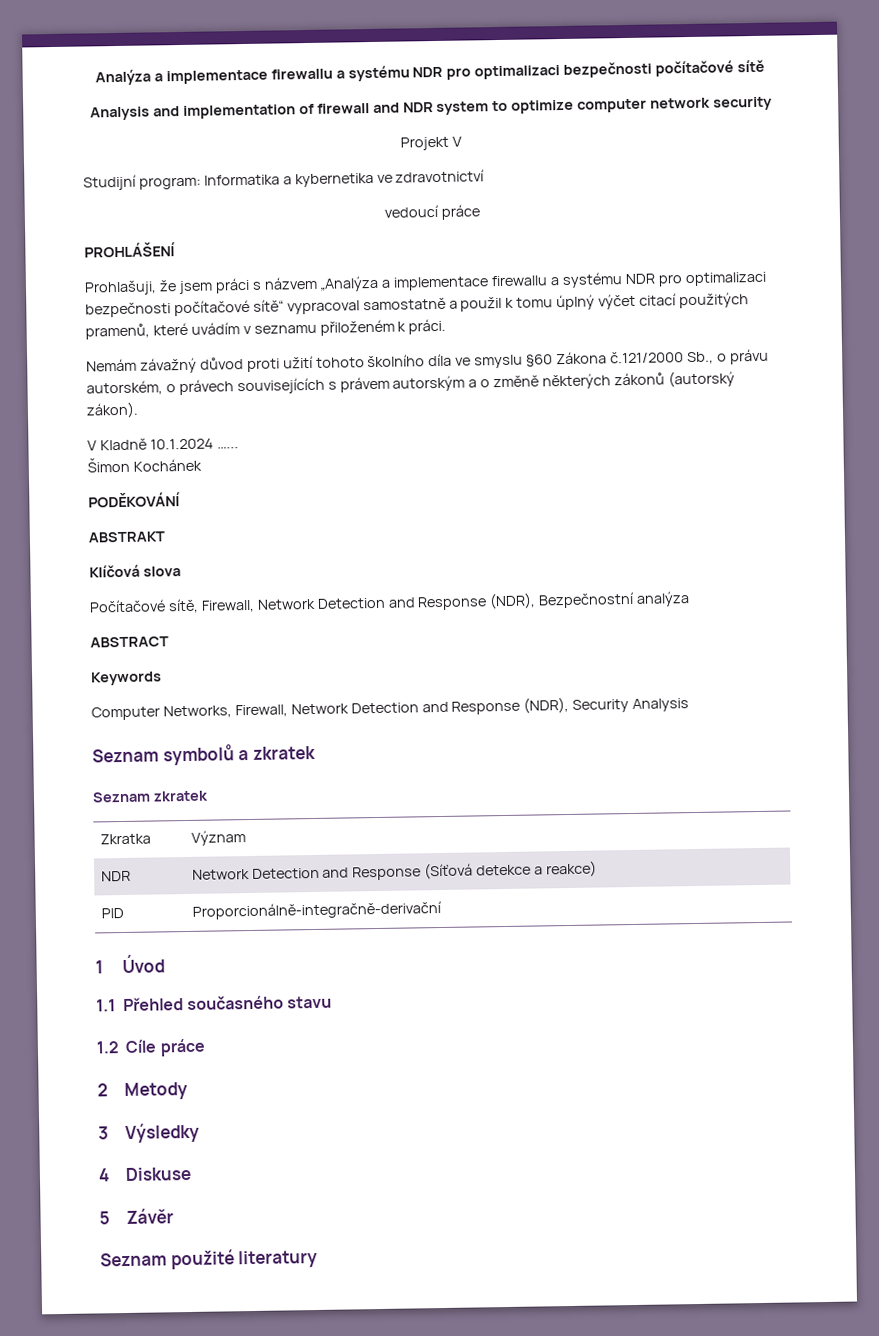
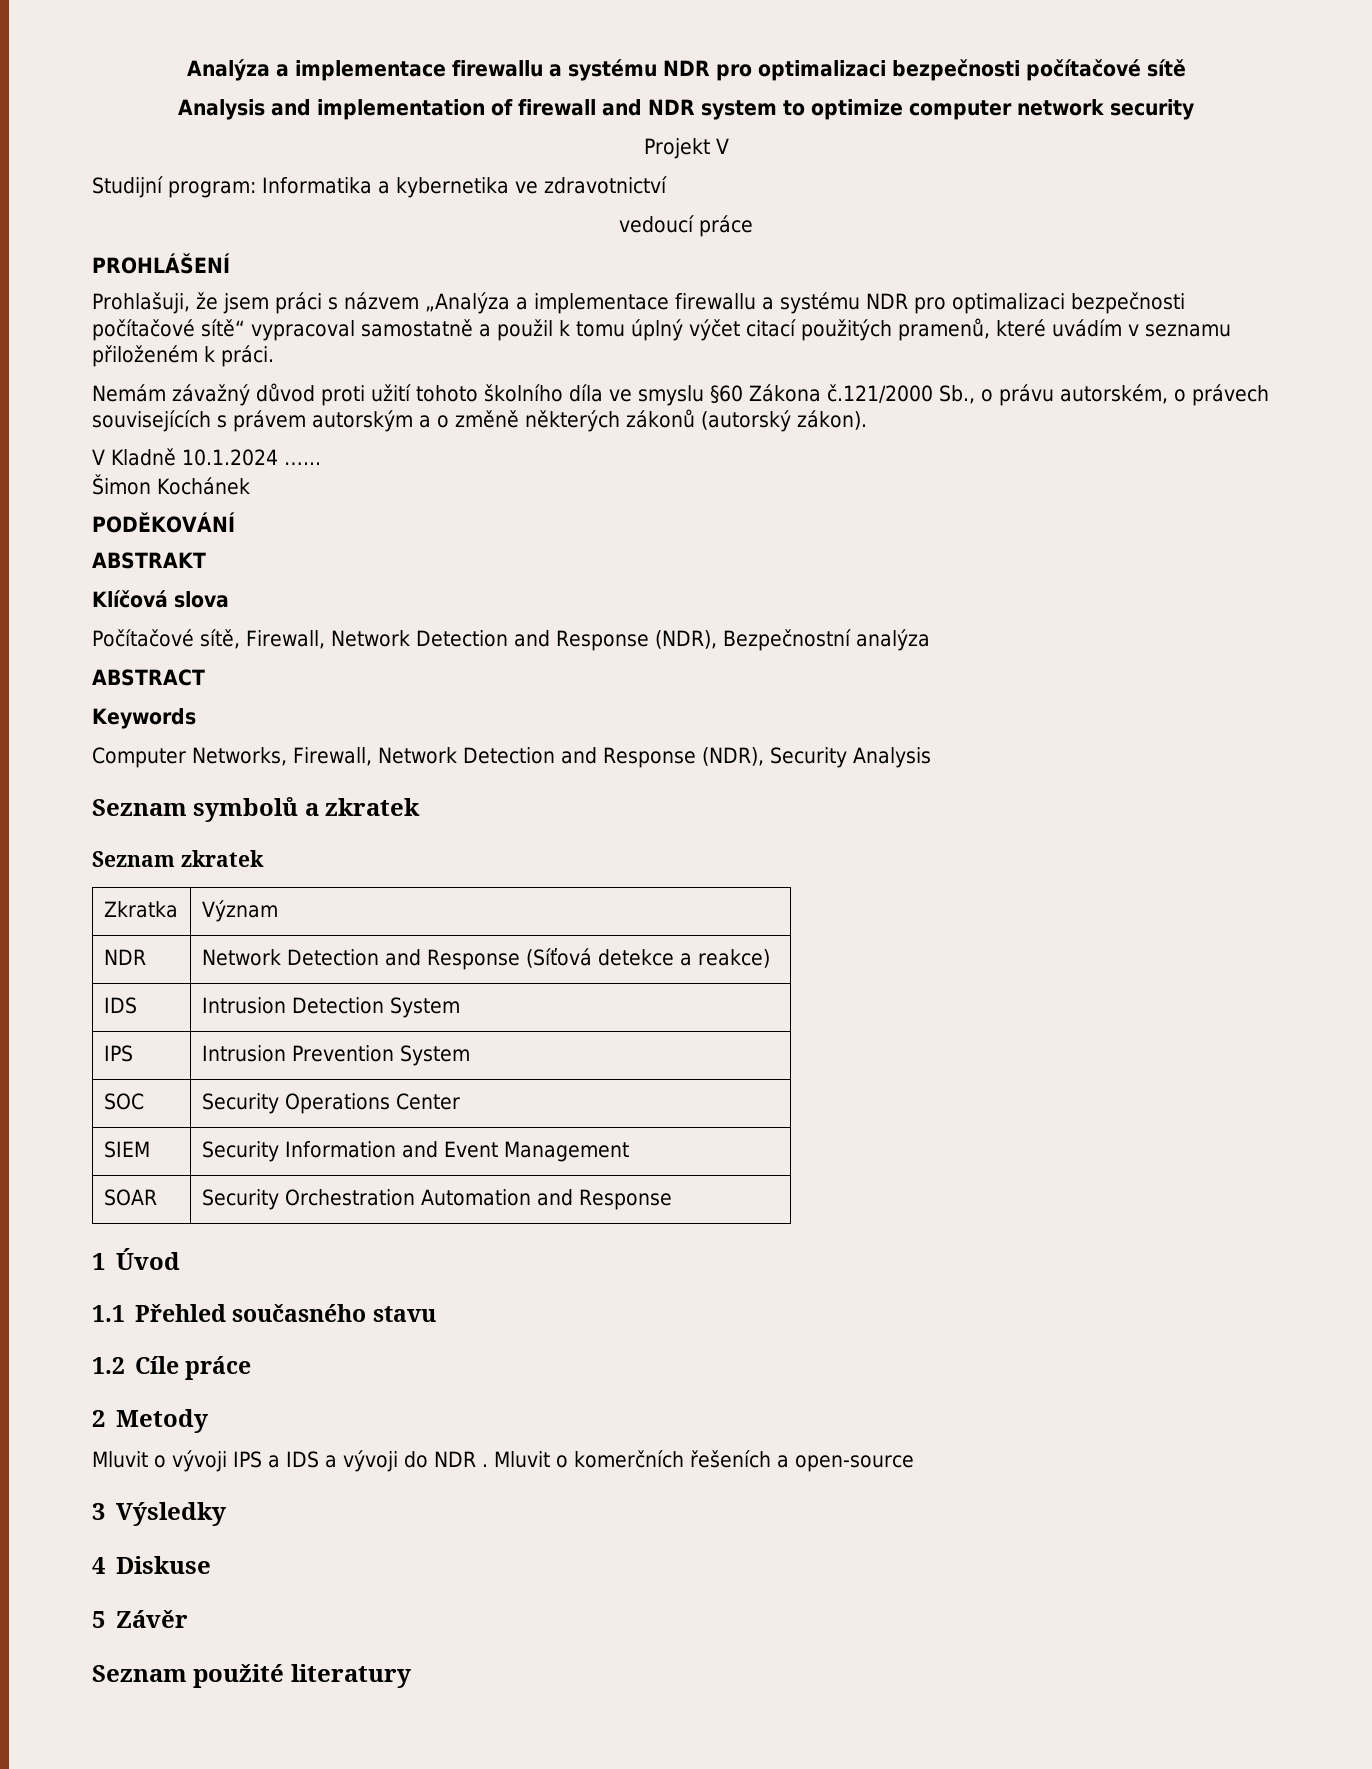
- PID | Proporcionálně-integračně-derivační
+ IDS | Intrusion Detection System
+ IPS | Intrusion Prevention System
+ SOC | Security Operations Center
+ SIEM | Security Information and Event Management
+ SOAR | Security Orchestration Automation and Response
+ Mluvit o vývoji IPS a IDS a vývoji do NDR . Mluvit o komerčních řešeních a open-source

